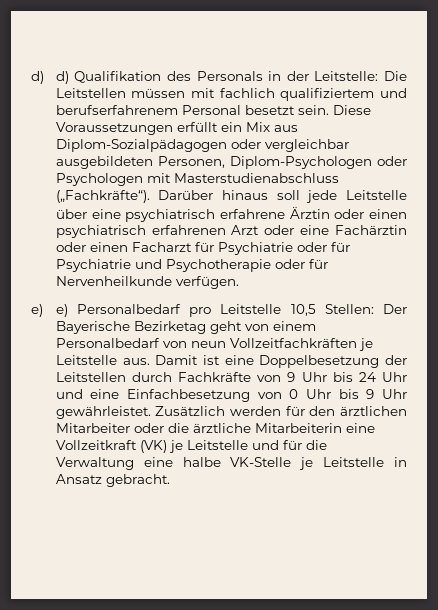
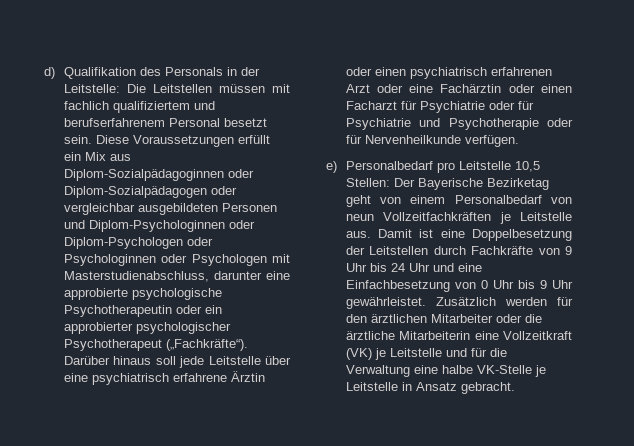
- d) d) Qualifikation des Personals in der Leitstelle: Die Leitstellen müssen mit fachlich qualifiziertem und berufserfahrenem Personal besetzt sein.
+ d) Qualifikation des Personals in der Leitstelle: Die Leitstellen müssen mit fachlich qualifiziertem und berufserfahrenem Personal besetzt sein.
- Diese Voraussetzungen erfüllt ein Mix aus Diplom-Sozialpädagogen oder vergleichbar ausgebildeten Personen, Diplom-Psychologen oder Psychologen mit Masterstudienabschluss („Fachkräfte“).
+ Diese Voraussetzungen erfüllt ein Mix aus Diplom-Sozialpädagoginnen oder Diplom-Sozialpädagogen oder vergleichbar ausgebildeten Personen und Diplom-Psychologinnen oder Diplom-Psychologen oder Psychologinnen oder Psychologen mit Masterstudienabschluss, darunter eine approbierte psychologische Psychotherapeutin oder ein approbierter psychologischer Psychotherapeut („Fachkräfte“).
- e) e) Personalbedarf pro Leitstelle 10,5 Stellen: Der Bayerische Bezirketag geht von einem Personalbedarf von neun Vollzeitfachkräften je Leitstelle aus.
+ e) Personalbedarf pro Leitstelle 10,5 Stellen: Der Bayerische Bezirketag geht von einem Personalbedarf von neun Vollzeitfachkräften je Leitstelle aus.

